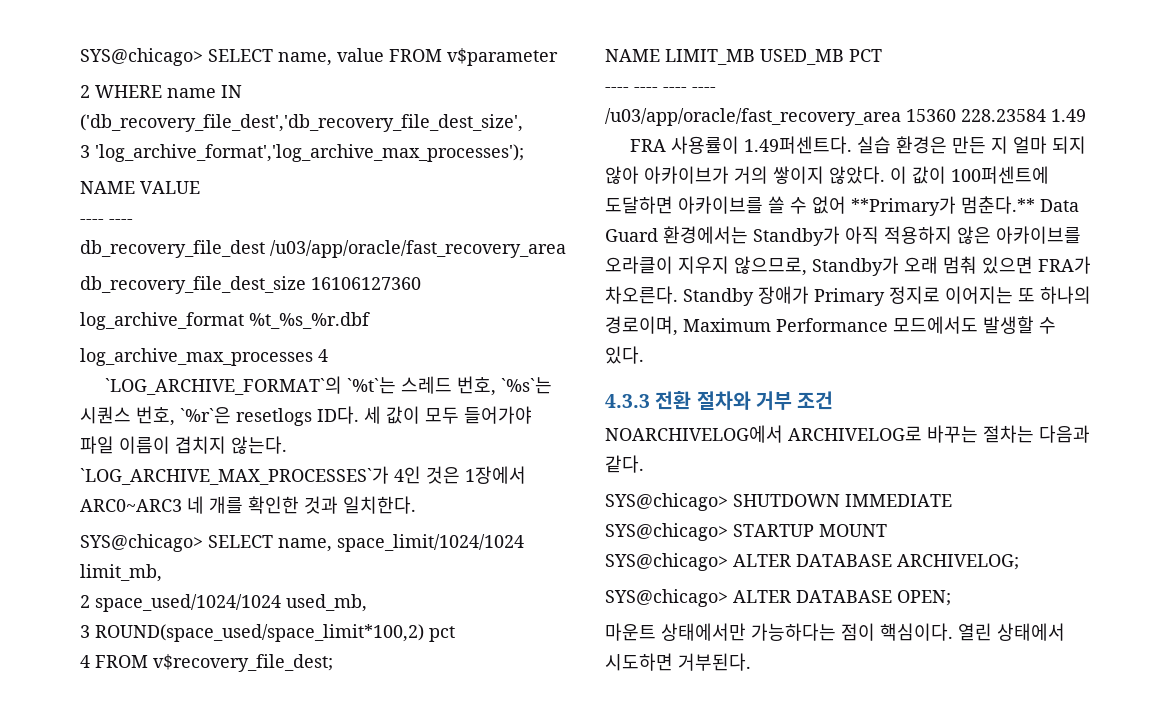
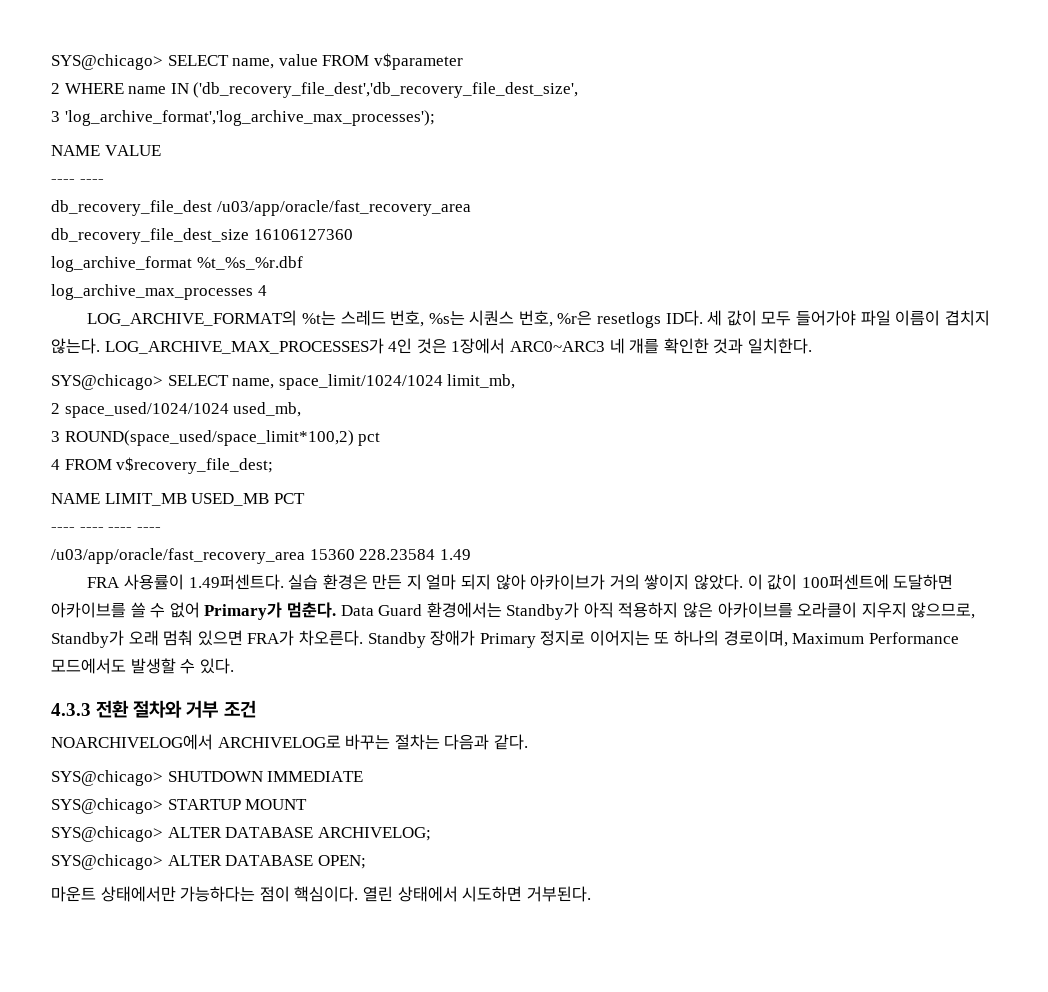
- `LOG_ARCHIVE_FORMAT`의 `%t`는 스레드 번호, `%s`는 시퀀스 번호, `%r`은 resetlogs ID다. 세 값이 모두 들어가야 파일 이름이 겹치지 않는다.
+ LOG_ARCHIVE_FORMAT의 %t는 스레드 번호, %s는 시퀀스 번호, %r은 resetlogs ID다. 세 값이 모두 들어가야 파일 이름이 겹치지 않는다.
- `LOG_ARCHIVE_MAX_PROCESSES`가 4인 것은 1장에서 ARC0~ARC3 네 개를 확인한 것과 일치한다.
+ LOG_ARCHIVE_MAX_PROCESSES가 4인 것은 1장에서 ARC0~ARC3 네 개를 확인한 것과 일치한다.
- 이 값이 100퍼센트에 도달하면 아카이브를 쓸 수 없어 **Primary가 멈춘다.** Data Guard 환경에서는 Standby가 아직 적용하지 않은 아카이브를 오라클이 지우지 않으므로, Standby가 오래 멈춰 있으면 FRA가 차오른다.
+ 이 값이 100퍼센트에 도달하면 아카이브를 쓸 수 없어 Primary가 멈춘다. Data Guard 환경에서는 Standby가 아직 적용하지 않은 아카이브를 오라클이 지우지 않으므로, Standby가 오래 멈춰 있으면 FRA가 차오른다.

